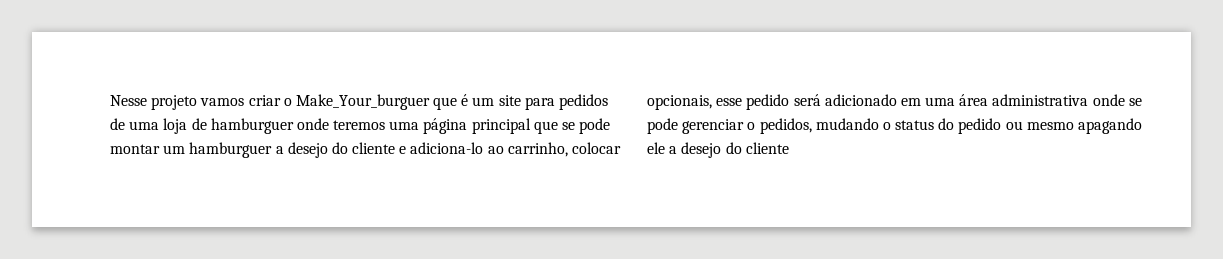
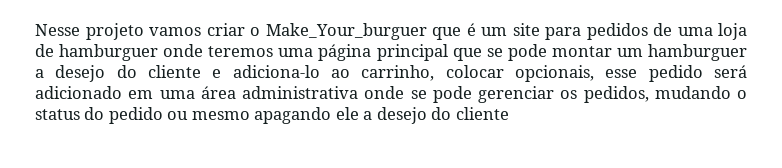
- Nesse projeto vamos criar o Make_Your_burguer que é um site para pedidos de uma loja de hamburguer onde teremos uma página principal que se pode montar um hamburguer a desejo do cliente e adiciona-lo ao carrinho, colocar opcionais, esse pedido será adicionado em uma área administrativa onde se pode gerenciar o pedidos, mudando o status do pedido ou mesmo apagando ele a desejo do cliente
+ Nesse projeto vamos criar o Make_Your_burguer que é um site para pedidos de uma loja de hamburguer onde teremos uma página principal que se pode montar um hamburguer a desejo do cliente e adiciona-lo ao carrinho, colocar opcionais, esse pedido será adicionado em uma área administrativa onde se pode gerenciar os pedidos, mudando o status do pedido ou mesmo apagando ele a desejo do cliente

